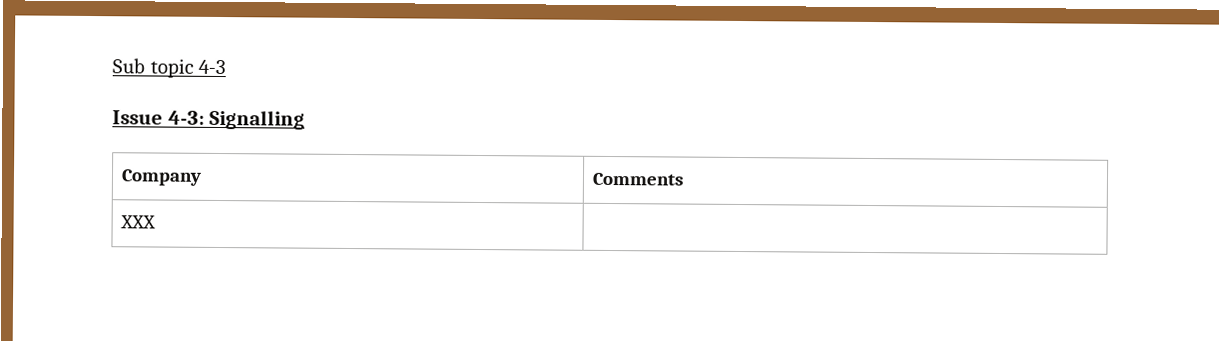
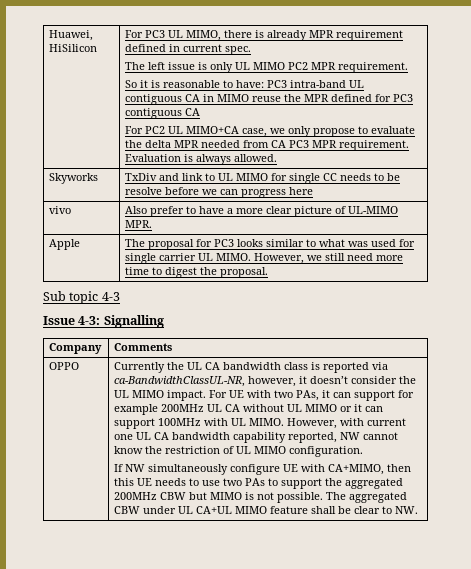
+ Huawei, HiSilicon | For PC3 UL MIMO, there is already MPR requirement defined in current spec.
+ The left issue is only UL MIMO PC2 MPR requirement.
+ So it is reasonable to have: PC3 intra-band UL contiguous CA in MIMO reuse the MPR defined for PC3 contiguous CA
+ For PC2 UL MIMO+CA case, we only propose to evaluate the delta MPR needed from CA PC3 MPR requirement. Evaluation is always allowed.
+ Skyworks | TxDiv and link to UL MIMO for single CC needs to be resolve before we can progress here
+ vivo | Also prefer to have a more clear picture of UL-MIMO MPR.
+ Apple | The proposal for PC3 looks similar to what was used for single carrier UL MIMO. However, we still need more time to digest the proposal.
- XXX
+ OPPO | Currently the UL CA bandwidth class is reported via ca-BandwidthClassUL-NR, however, it doesn’t consider the UL MIMO impact. For UE with two PAs, it can support for example 200MHz UL CA without UL MIMO or it can support 100MHz with UL MIMO. However, with current one UL CA bandwidth capability reported, NW cannot know the restriction of UL MIMO configuration.
+ If NW simultaneously configure UE with CA+MIMO, then this UE needs to use two PAs to support the aggregated 200MHz CBW but MIMO is not possible. The aggregated CBW under UL CA+UL MIMO feature shall be clear to NW.

